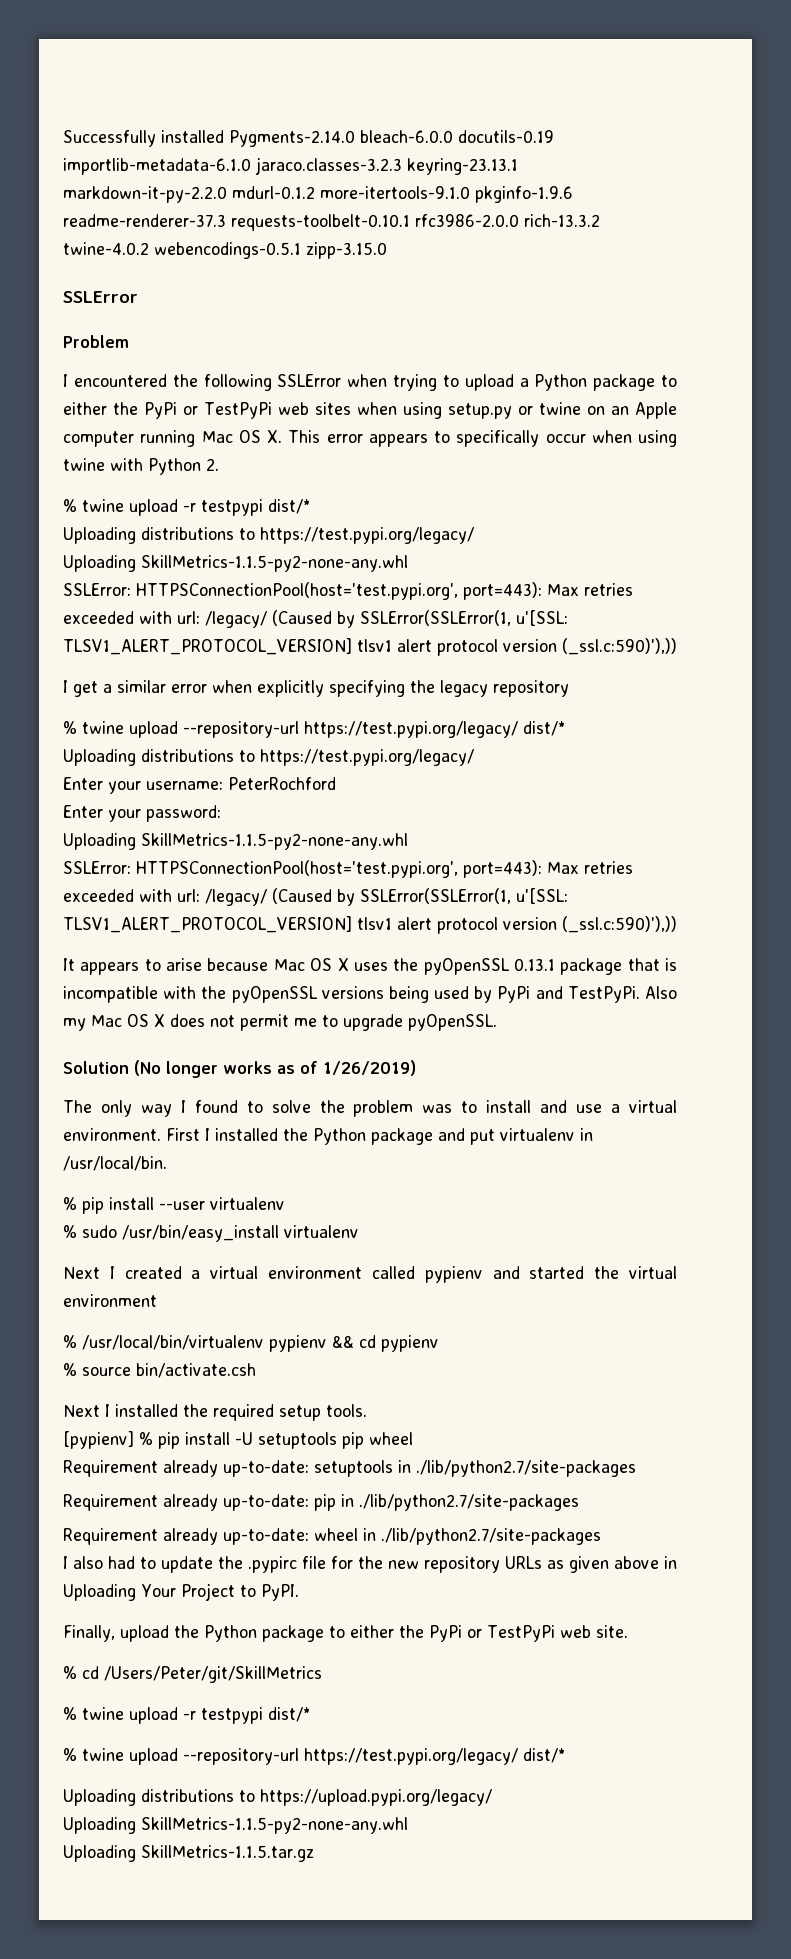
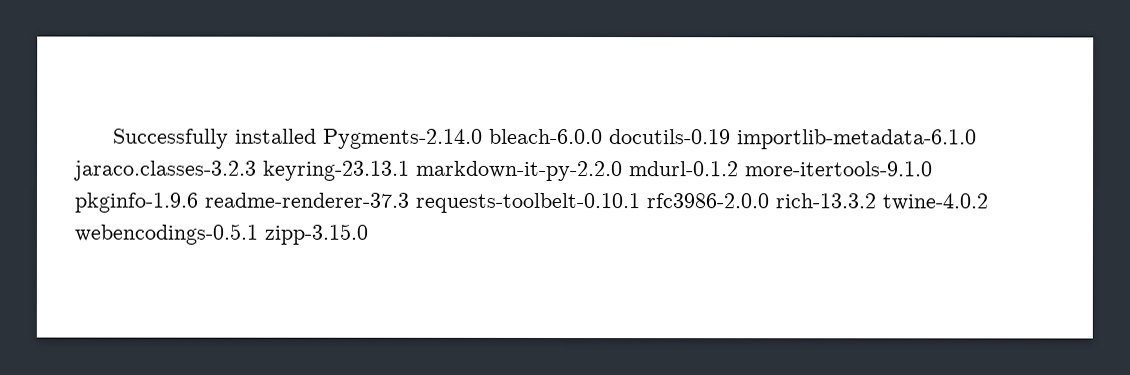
  Successfully installed Pygments-2.14.0 bleach-6.0.0 docutils-0.19 importlib-metadata-6.1.0 jaraco.classes-3.2.3 keyring-23.13.1 markdown-it-py-2.2.0 mdurl-0.1.2 more-itertools-9.1.0 pkginfo-1.9.6 readme-renderer-37.3 requests-toolbelt-0.10.1 rfc3986-2.0.0 rich-13.3.2 twine-4.0.2 webencodings-0.5.1 zipp-3.15.0
- SSLError
- Problem
- I encountered the following SSLError when trying to upload a Python package to either the PyPi or TestPyPi web sites when using setup.py or twine on an Apple computer running Mac OS X. This error appears to specifically occur when using twine with Python 2.
- % twine upload -r testpypi dist/*
- Uploading distributions to https://test.pypi.org/legacy/
- Uploading SkillMetrics-1.1.5-py2-none-any.whl
- SSLError: HTTPSConnectionPool(host='test.pypi.org', port=443): Max retries exceeded with url: /legacy/ (Caused by SSLError(SSLError(1, u'[SSL: TLSV1_ALERT_PROTOCOL_VERSION] tlsv1 alert protocol version (_ssl.c:590)'),))
- I get a similar error when explicitly specifying the legacy repository
- % twine upload --repository-url https://test.pypi.org/legacy/ dist/*
- Uploading distributions to https://test.pypi.org/legacy/
- Enter your username: PeterRochford
- Enter your password:
- Uploading SkillMetrics-1.1.5-py2-none-any.whl
- SSLError: HTTPSConnectionPool(host='test.pypi.org', port=443): Max retries exceeded with url: /legacy/ (Caused by SSLError(SSLError(1, u'[SSL: TLSV1_ALERT_PROTOCOL_VERSION] tlsv1 alert protocol version (_ssl.c:590)'),))
- It appears to arise because Mac OS X uses the pyOpenSSL 0.13.1 package that is incompatible with the pyOpenSSL versions being used by PyPi and TestPyPi. Also my Mac OS X does not permit me to upgrade pyOpenSSL.
- Solution (No longer works as of 1/26/2019)
- The only way I found to solve the problem was to install and use a virtual environment. First I installed the Python package and put virtualenv in /usr/local/bin.
- % pip install --user virtualenv
- % sudo /usr/bin/easy_install virtualenv
- Next I created a virtual environment called pypienv and started the virtual environment
- % /usr/local/bin/virtualenv pypienv && cd pypienv
- % source bin/activate.csh
- Next I installed the required setup tools.
- [pypienv] % pip install -U setuptools pip wheel
- Requirement already up-to-date: setuptools in ./lib/python2.7/site-packages
- Requirement already up-to-date: pip in ./lib/python2.7/site-packages
- Requirement already up-to-date: wheel in ./lib/python2.7/site-packages
- I also had to update the .pypirc file for the new repository URLs as given above in Uploading Your Project to PyPI.
- Finally, upload the Python package to either the PyPi or TestPyPi web site.
- % cd /Users/Peter/git/SkillMetrics
- % twine upload -r testpypi dist/*
- % twine upload --repository-url https://test.pypi.org/legacy/ dist/*
- Uploading distributions to https://upload.pypi.org/legacy/
- Uploading SkillMetrics-1.1.5-py2-none-any.whl
- Uploading SkillMetrics-1.1.5.tar.gz

